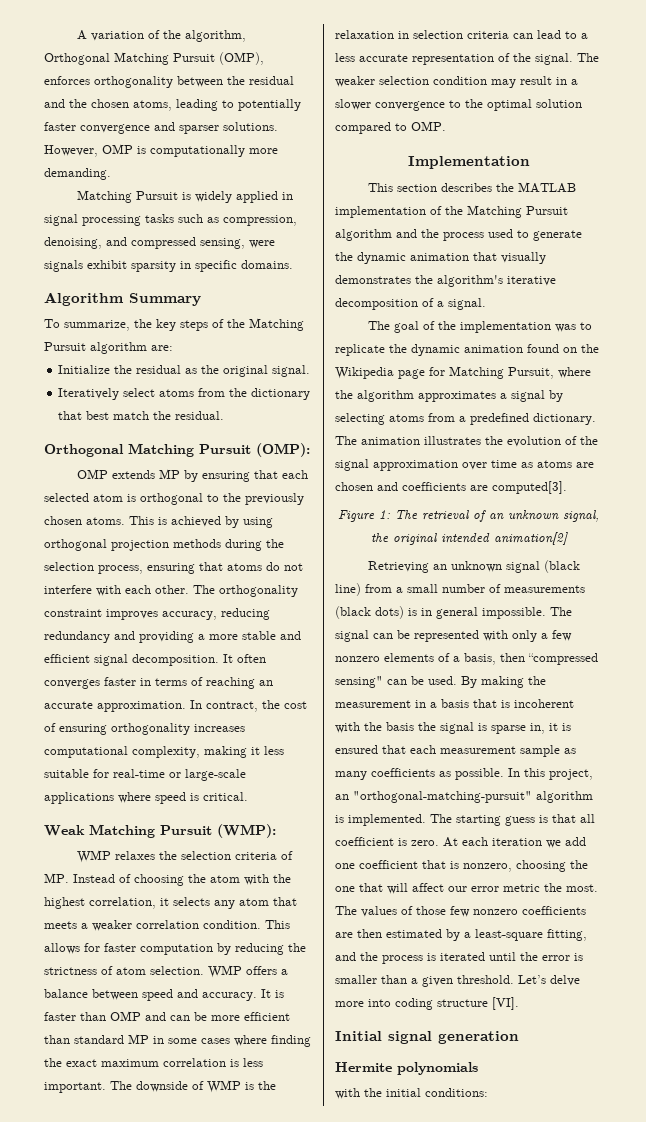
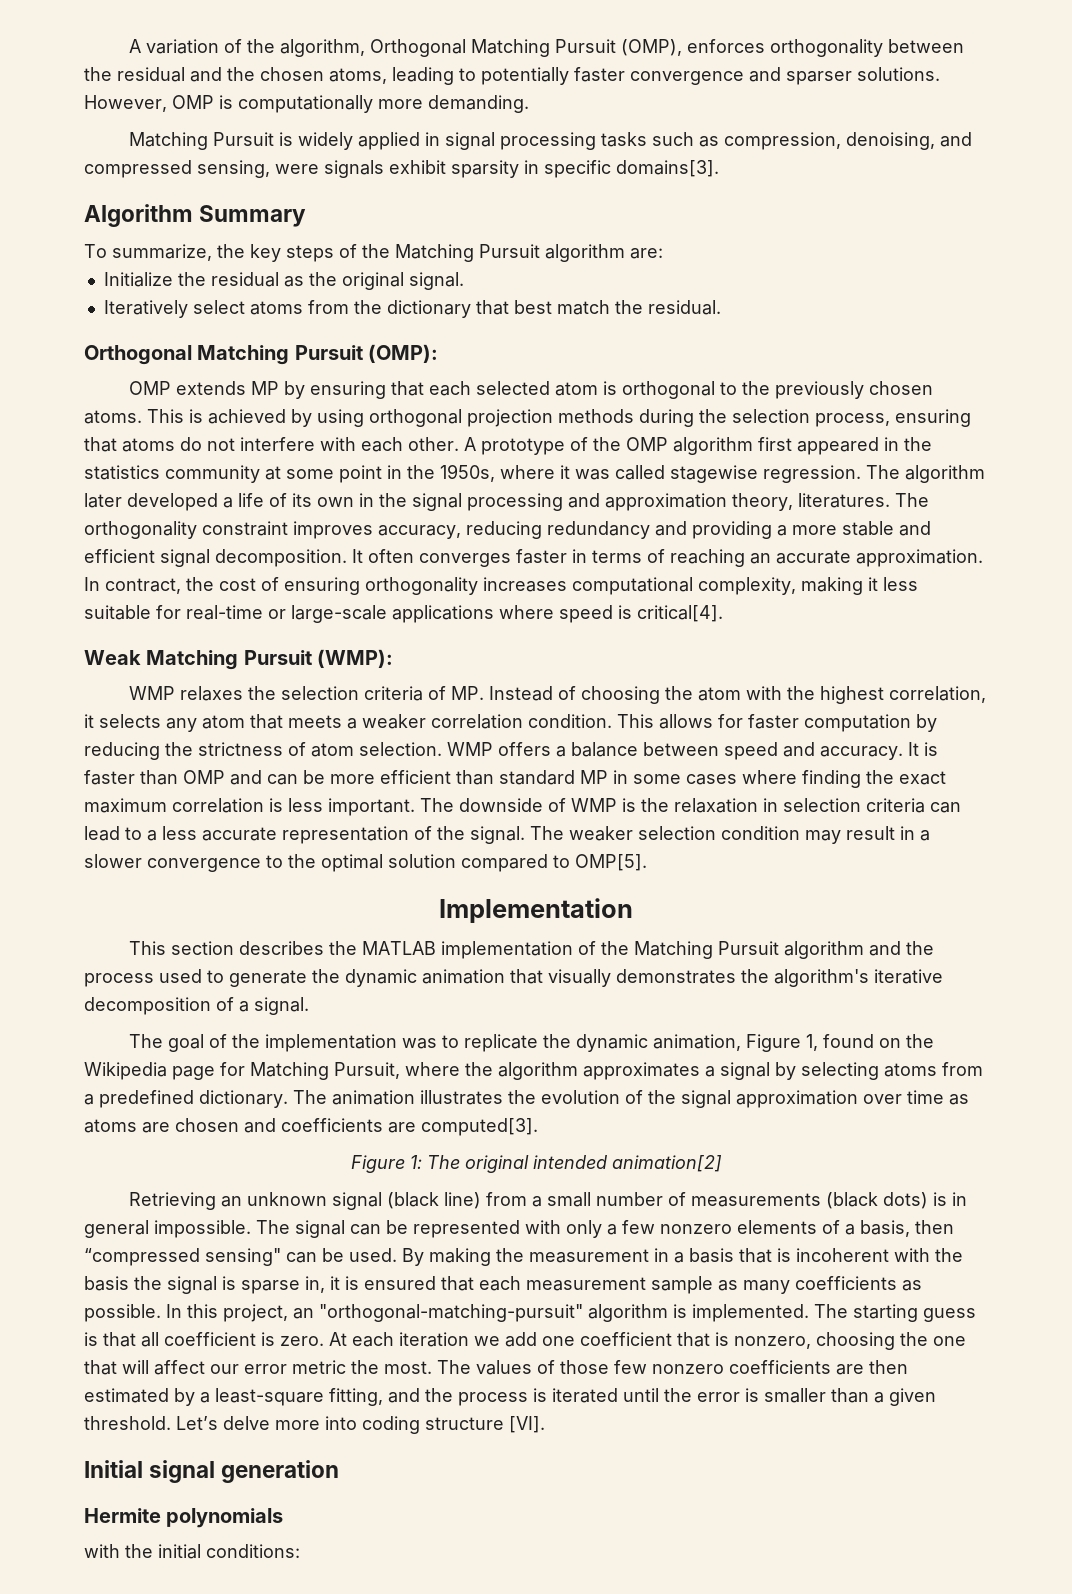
- Matching Pursuit is widely applied in signal processing tasks such as compression, denoising, and compressed sensing, were signals exhibit sparsity in specific domains.
+ Matching Pursuit is widely applied in signal processing tasks such as compression, denoising, and compressed sensing, were signals exhibit sparsity in specific domains[3].
+ A prototype of the OMP algorithm first appeared in the statistics community at some point in the 1950s, where it was called stagewise regression. The algorithm later developed a life of its own in the signal processing and approximation theory, literatures.
- In contract, the cost of ensuring orthogonality increases computational complexity, making it less suitable for real-time or large-scale applications where speed is critical.
+ In contract, the cost of ensuring orthogonality increases computational complexity, making it less suitable for real-time or large-scale applications where speed is critical[4].
- The weaker selection condition may result in a slower convergence to the optimal solution compared to OMP.
+ The weaker selection condition may result in a slower convergence to the optimal solution compared to OMP[5].
- The goal of the implementation was to replicate the dynamic animation found on the Wikipedia page for Matching Pursuit, where the algorithm approximates a signal by selecting atoms from a predefined dictionary.
+ The goal of the implementation was to replicate the dynamic animation, Figure 1, found on the Wikipedia page for Matching Pursuit, where the algorithm approximates a signal by selecting atoms from a predefined dictionary.
- Figure 1: The retrieval of an unknown signal, the original intended animation[2]
+ Figure 1: The original intended animation[2]

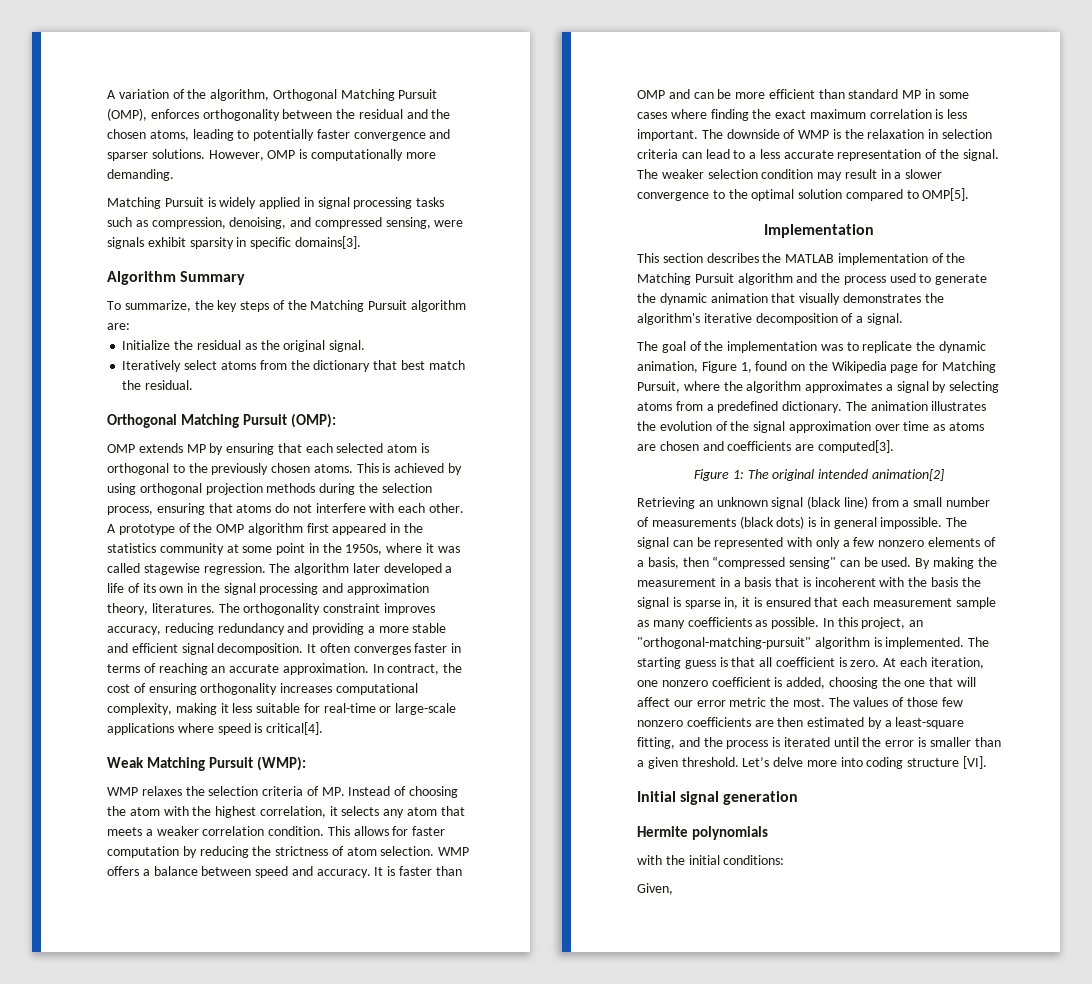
- At each iteration we add one coefficient that is nonzero, choosing the one that will affect our error metric the most.
+ At each iteration, one nonzero coefficient is added, choosing the one that will affect our error metric the most.
+ Given,

